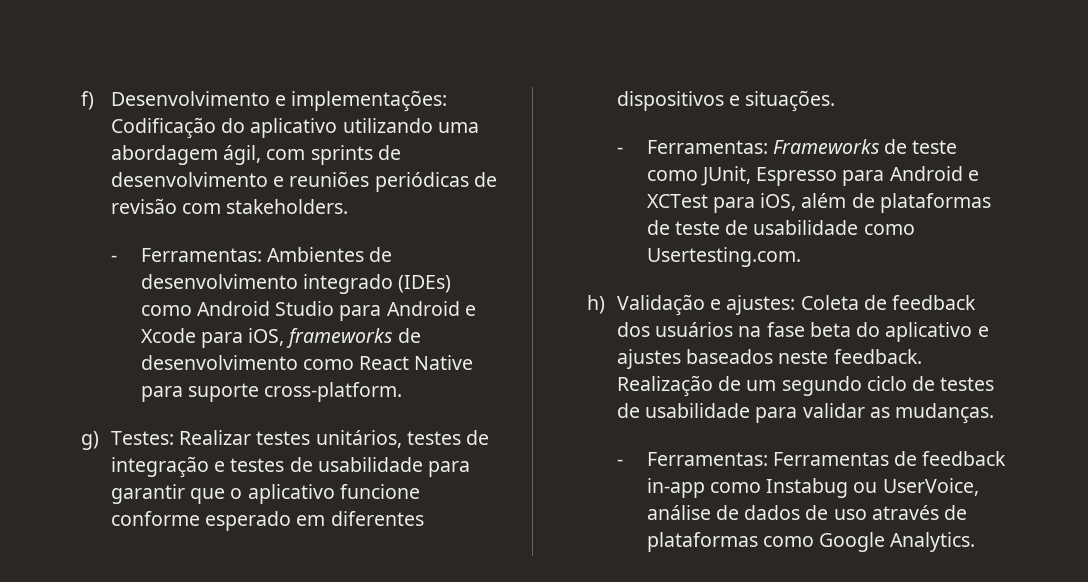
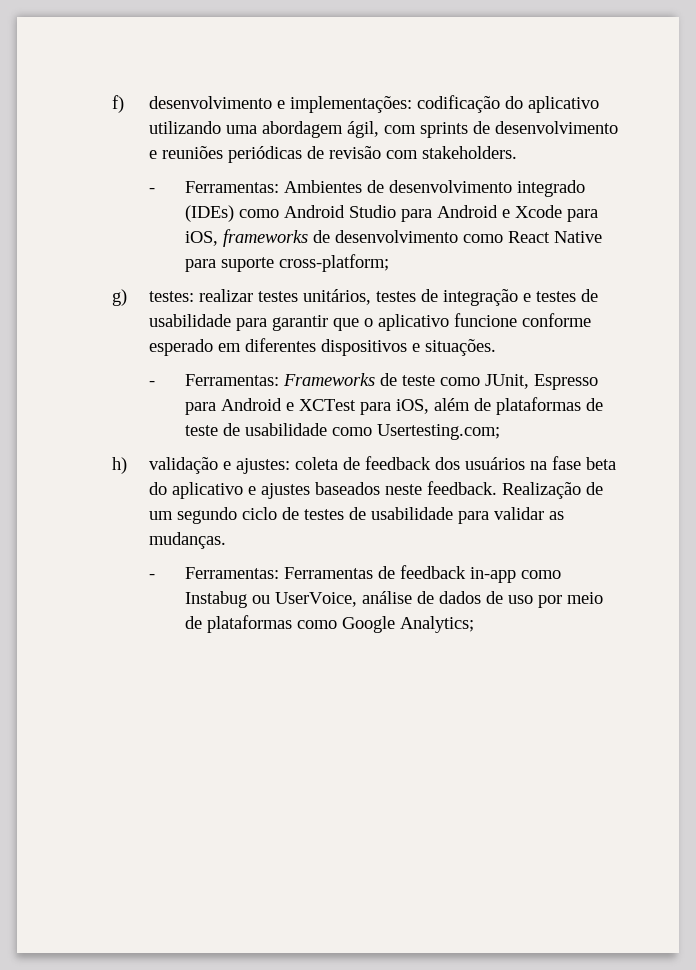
- f) Desenvolvimento e implementações: Codificação do aplicativo utilizando uma abordagem ágil, com sprints de desenvolvimento e reuniões periódicas de revisão com stakeholders.
+ f) desenvolvimento e implementações: codificação do aplicativo utilizando uma abordagem ágil, com sprints de desenvolvimento e reuniões periódicas de revisão com stakeholders.
- - Ferramentas: Ambientes de desenvolvimento integrado (IDEs) como Android Studio para Android e Xcode para iOS, frameworks de desenvolvimento como React Native para suporte cross-platform.
+ - Ferramentas: Ambientes de desenvolvimento integrado (IDEs) como Android Studio para Android e Xcode para iOS, frameworks de desenvolvimento como React Native para suporte cross-platform;
- g) Testes: Realizar testes unitários, testes de integração e testes de usabilidade para garantir que o aplicativo funcione conforme esperado em diferentes dispositivos e situações.
+ g) testes: realizar testes unitários, testes de integração e testes de usabilidade para garantir que o aplicativo funcione conforme esperado em diferentes dispositivos e situações.
- - Ferramentas: Frameworks de teste como JUnit, Espresso para Android e XCTest para iOS, além de plataformas de teste de usabilidade como Usertesting.com.
+ - Ferramentas: Frameworks de teste como JUnit, Espresso para Android e XCTest para iOS, além de plataformas de teste de usabilidade como Usertesting.com;
- h) Validação e ajustes: Coleta de feedback dos usuários na fase beta do aplicativo e ajustes baseados neste feedback.
+ h) validação e ajustes: coleta de feedback dos usuários na fase beta do aplicativo e ajustes baseados neste feedback.
- - Ferramentas: Ferramentas de feedback in-app como Instabug ou UserVoice, análise de dados de uso através de plataformas como Google Analytics.
+ - Ferramentas: Ferramentas de feedback in-app como Instabug ou UserVoice, análise de dados de uso por meio de plataformas como Google Analytics;

